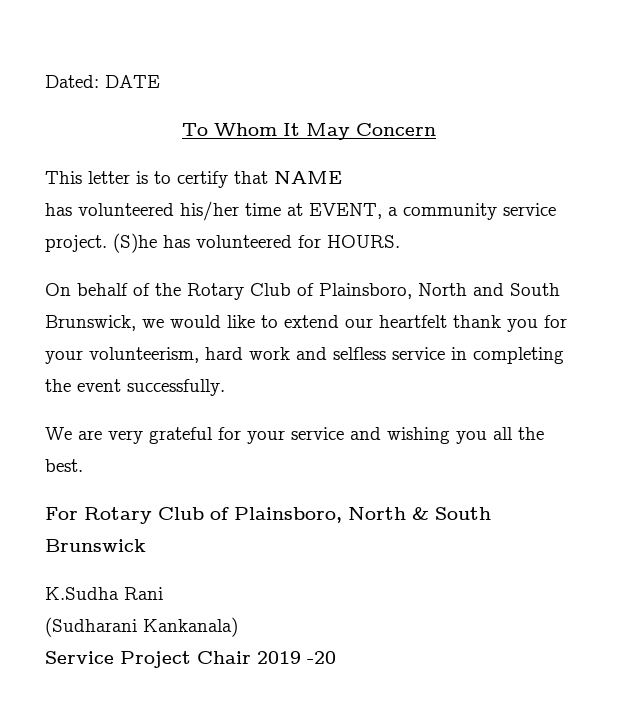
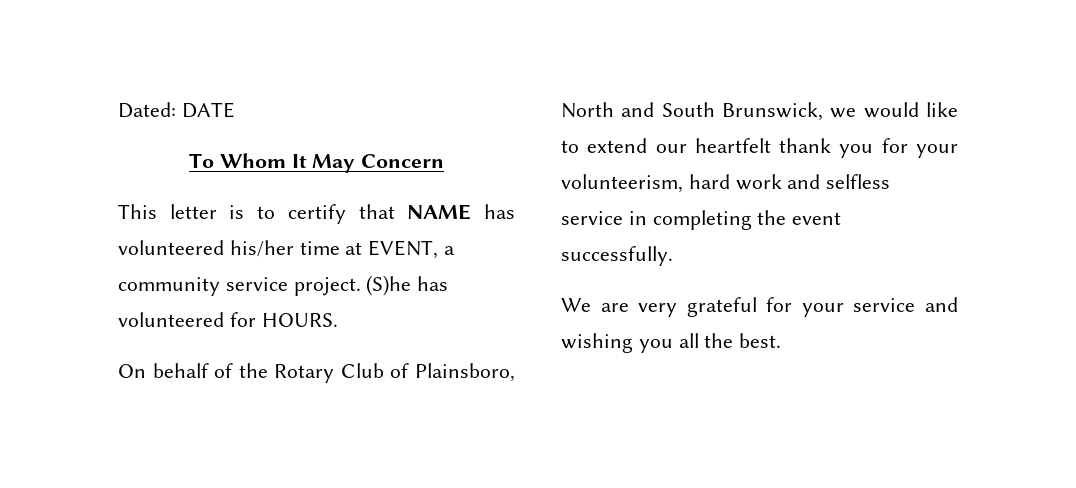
- This letter is to certify that NAME
- has volunteered his/her time at EVENT, a community service project.
+ This letter is to certify that NAME has volunteered his/her time at EVENT, a community service project.
- For Rotary Club of Plainsboro, North & South Brunswick
- K.Sudha Rani
- (Sudharani Kankanala)
- Service Project Chair 2019 -20

